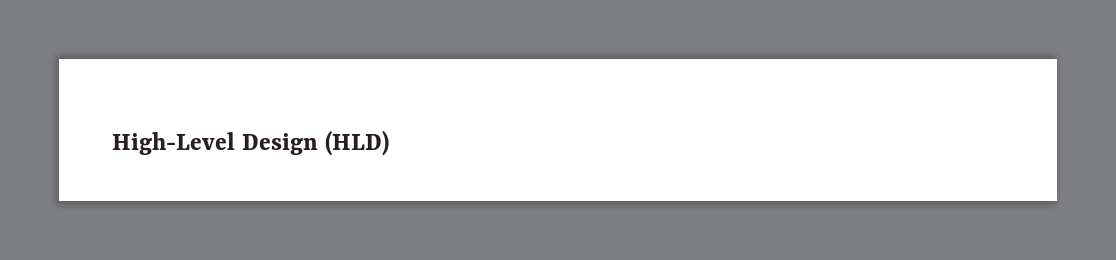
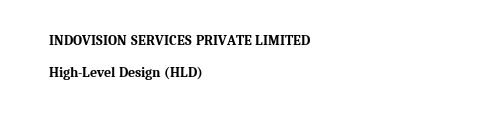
+ INDOVISION SERVICES PRIVATE LIMITED

